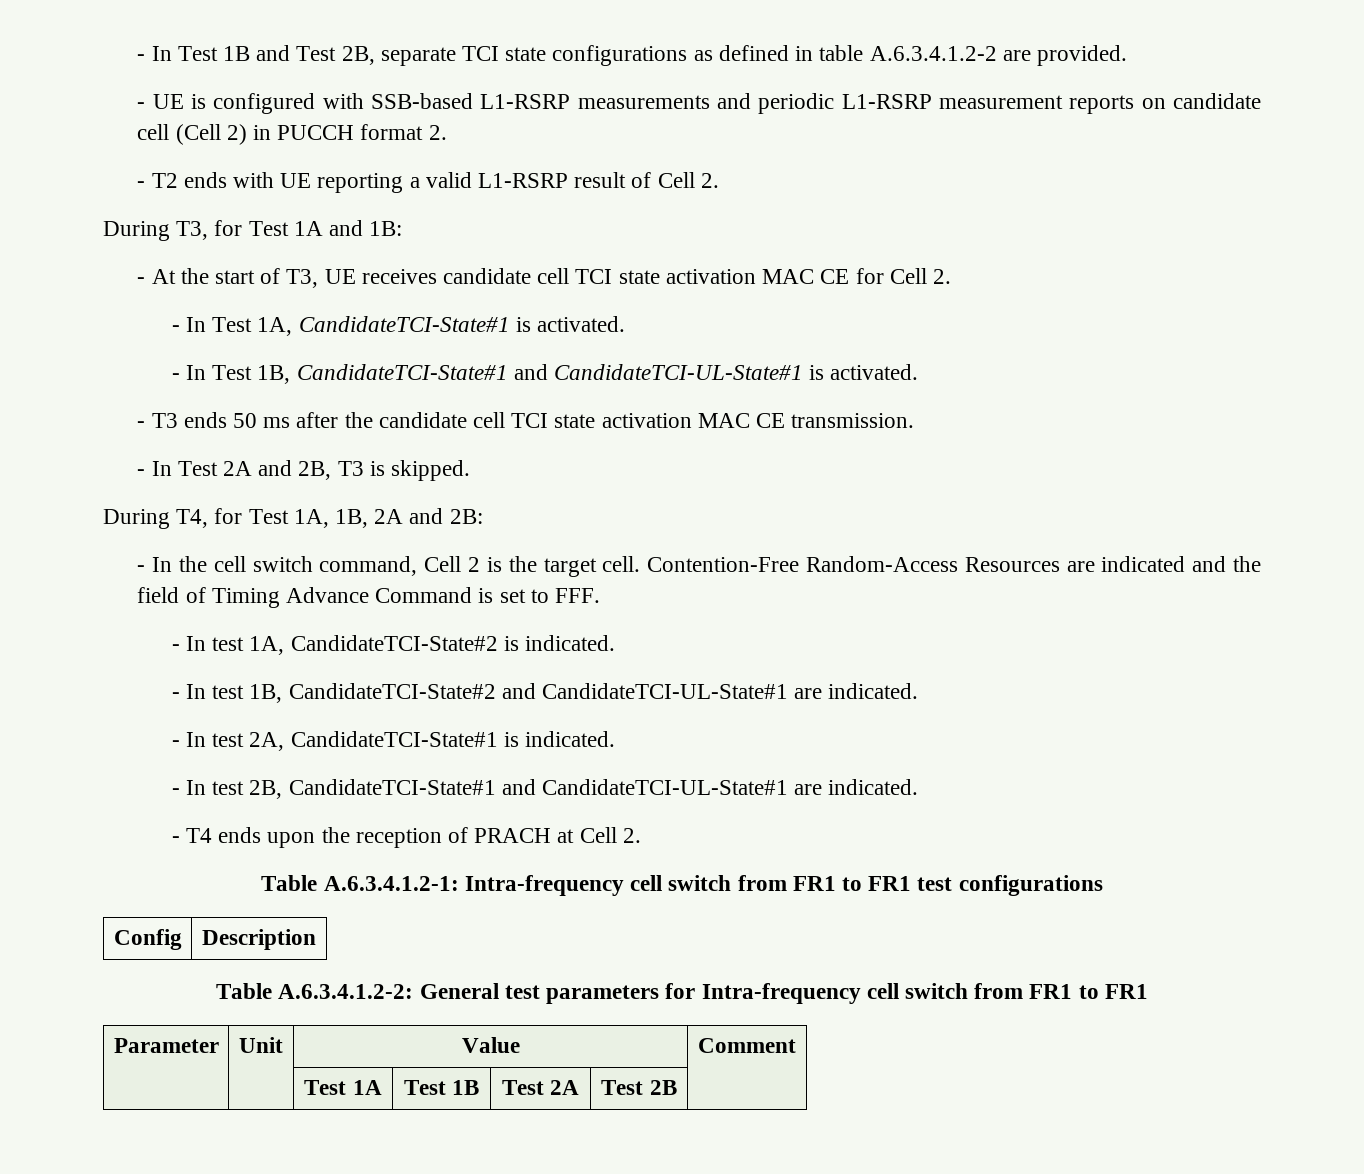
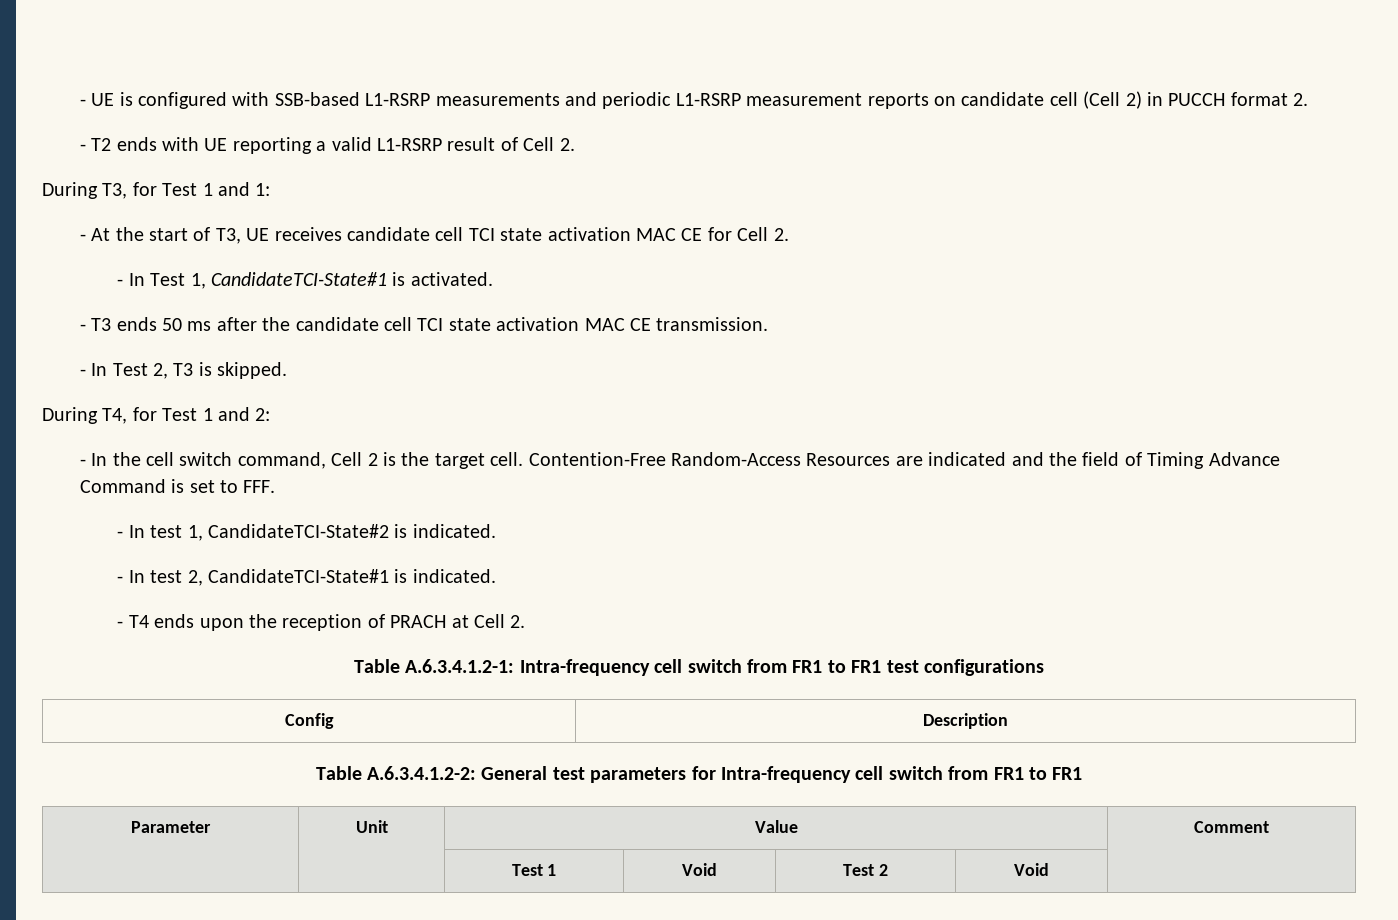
- - In Test 1B and Test 2B, separate TCI state configurations as defined in table A.6.3.4.1.2-2 are provided.
- During T3, for Test 1A and 1B:
+ During T3, for Test 1 and 1:
- - In Test 1A, CandidateTCI-State#1 is activated.
+ - In Test 1, CandidateTCI-State#1 is activated.
- - In Test 1B, CandidateTCI-State#1 and CandidateTCI-UL-State#1 is activated.
- - In Test 2A and 2B, T3 is skipped.
+ - In Test 2, T3 is skipped.
- During T4, for Test 1A, 1B, 2A and 2B:
+ During T4, for Test 1 and 2:
- - In test 1A, CandidateTCI-State#2 is indicated.
+ - In test 1, CandidateTCI-State#2 is indicated.
- - In test 1B, CandidateTCI-State#2 and CandidateTCI-UL-State#1 are indicated.
- - In test 2A, CandidateTCI-State#1 is indicated.
- - In test 2B, CandidateTCI-State#1 and CandidateTCI-UL-State#1 are indicated.
+ - In test 2, CandidateTCI-State#1 is indicated.
- | | Test 1A | Test 1B | Test 2A | Test 2B |
+ | | Test 1 | Void | Test 2 | Void |

